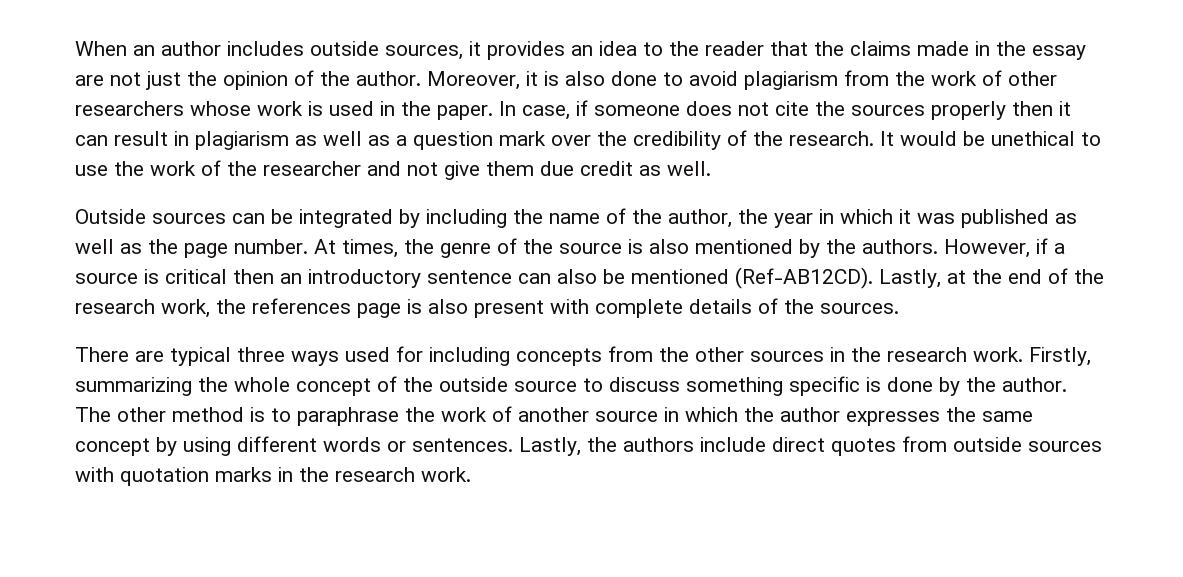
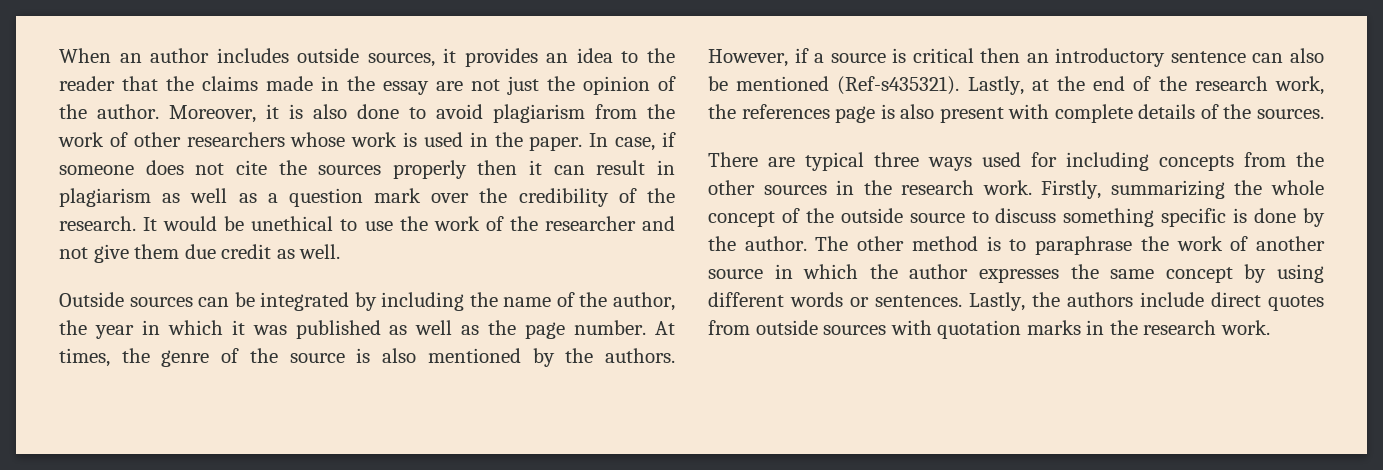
- However, if a source is critical then an introductory sentence can also be mentioned (Ref-AB12CD).
+ However, if a source is critical then an introductory sentence can also be mentioned (Ref-s435321).

